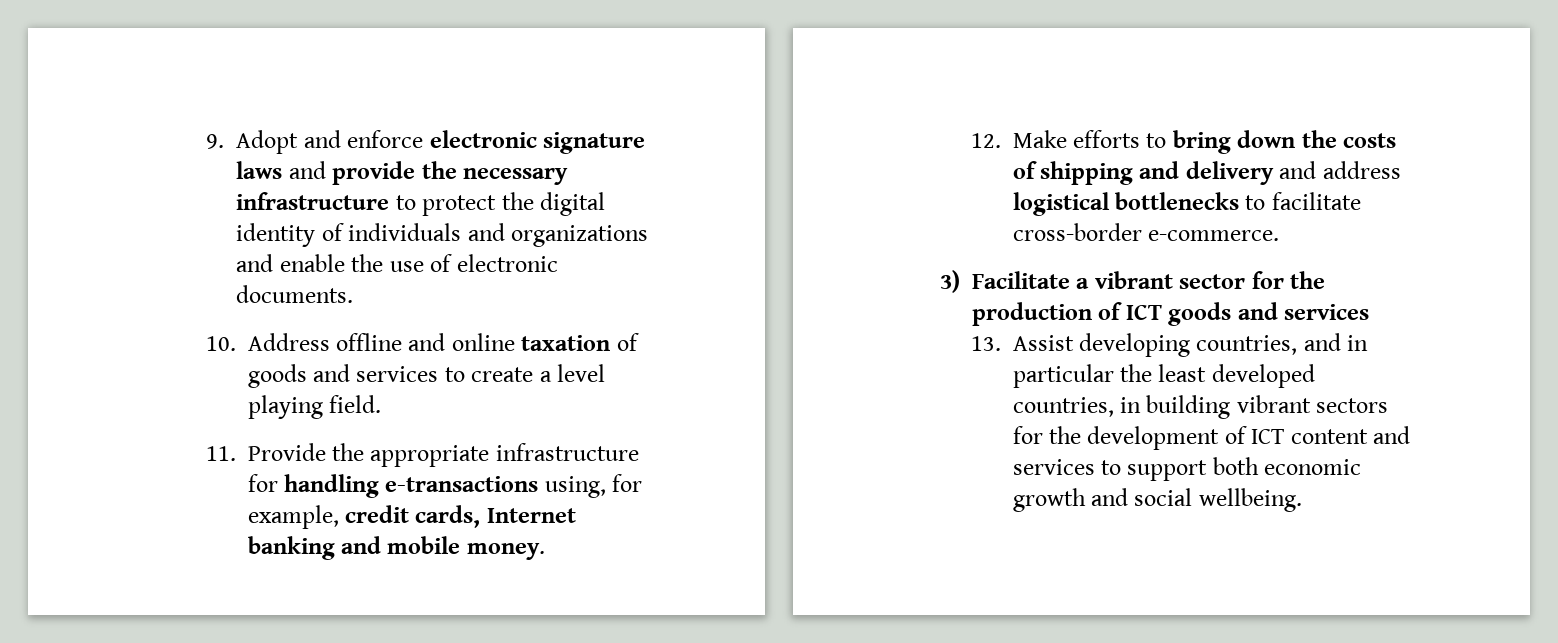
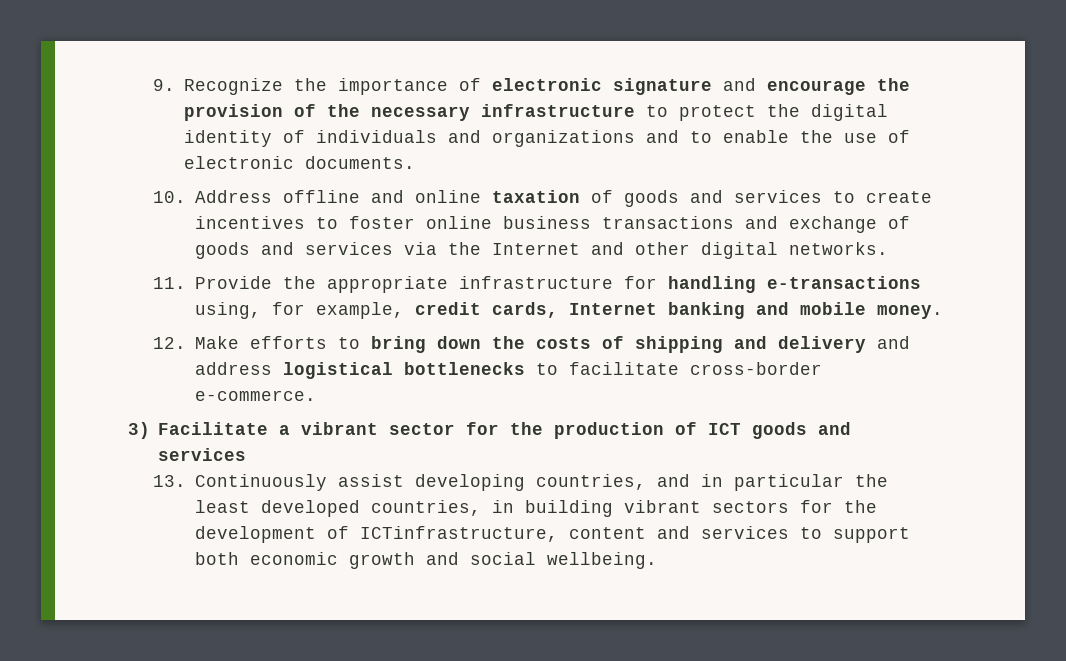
- 9. Adopt and enforce electronic signature laws and provide the necessary infrastructure to protect the digital identity of individuals and organizations and enable the use of electronic documents.
+ 9. Recognize the importance of electronic signature and encourage the provision of the necessary infrastructure to protect the digital identity of individuals and organizations and to enable the use of electronic documents.
- 10. Address offline and online taxation of goods and services to create a level playing field.
+ 10. Address offline and online taxation of goods and services to create incentives to foster online business transactions and exchange of goods and services via the Internet and other digital networks.
- 13. Assist developing countries, and in particular the least developed countries, in building vibrant sectors for the development of ICT content and services to support both economic growth and social wellbeing.
+ 13. Continuously assist developing countries, and in particular the least developed countries, in building vibrant sectors for the development of ICTinfrastructure, content and services to support both economic growth and social wellbeing.

